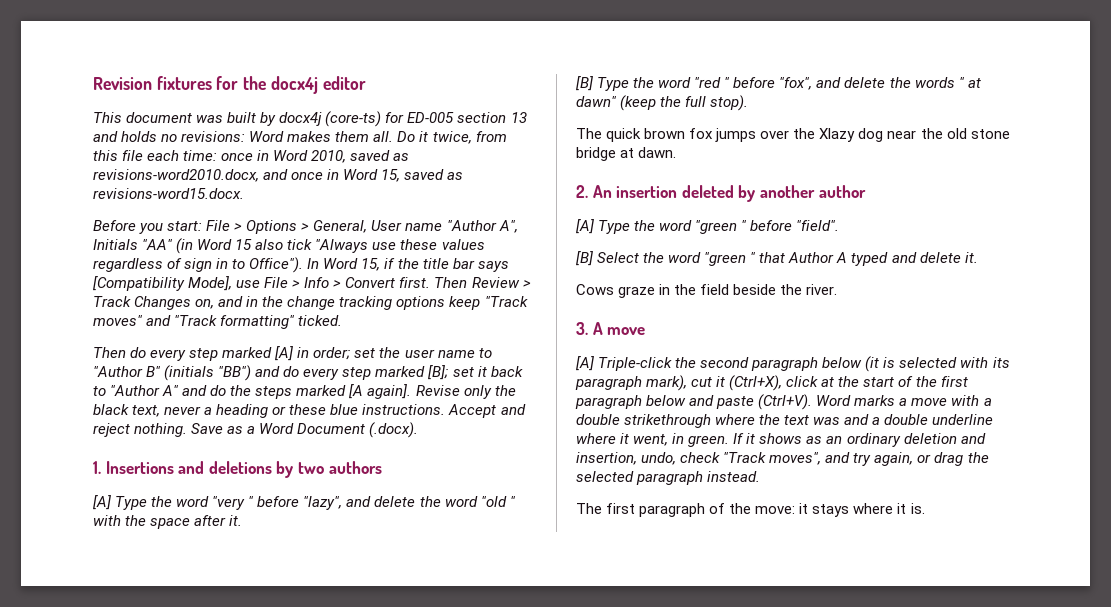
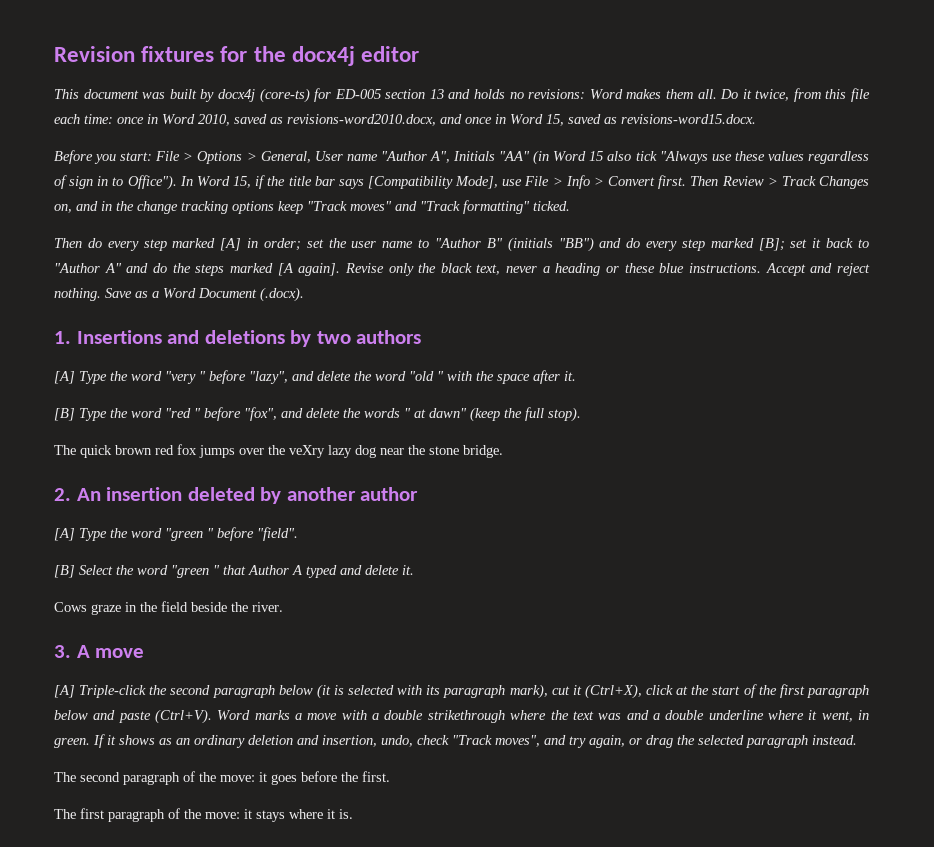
- The quick brown fox jumps over the Xlazy dog near the old stone bridge at dawn.
+ The quick brown red fox jumps over the veXry lazy dog near the stone bridge.
+ The second paragraph of the move: it goes before the first.

